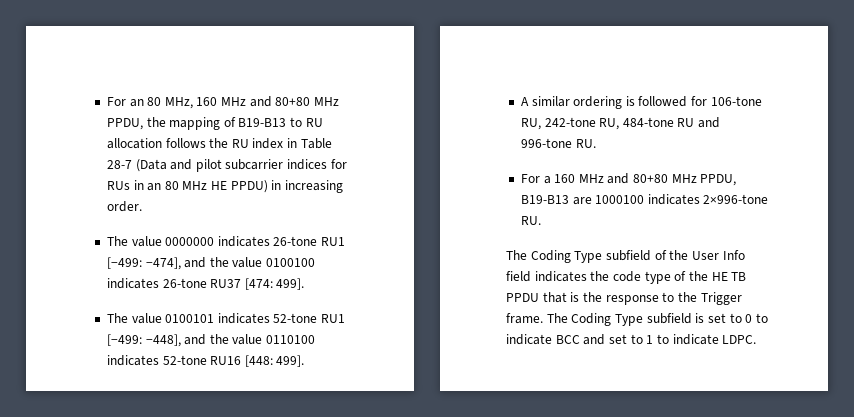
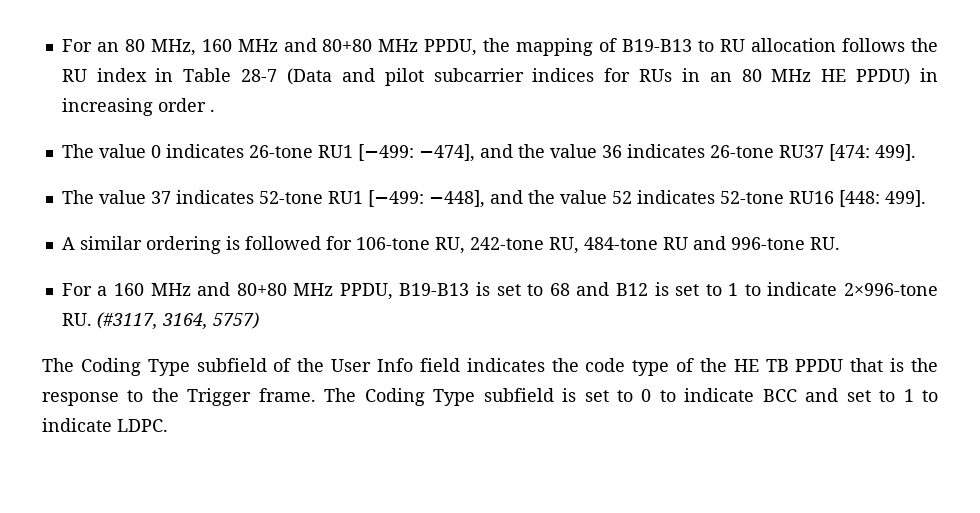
- For an 80 MHz, 160 MHz and 80+80 MHz PPDU, the mapping of B19-B13 to RU allocation follows the RU index in Table 28-7 (Data and pilot subcarrier indices for RUs in an 80 MHz HE PPDU) in increasing order.
- The value 0000000 indicates 26-tone RU1 [−499: −474], and the value 0100100 indicates 26-tone RU37 [474: 499].
+ For an 80 MHz, 160 MHz and 80+80 MHz PPDU, the mapping of B19-B13 to RU allocation follows the RU index in Table 28-7 (Data and pilot subcarrier indices for RUs in an 80 MHz HE PPDU) in increasing order .
+ The value 0 indicates 26-tone RU1 [−499: −474], and the value 36 indicates 26-tone RU37 [474: 499].
- The value 0100101 indicates 52-tone RU1 [−499: −448], and the value 0110100 indicates 52-tone RU16 [448: 499].
+ The value 37 indicates 52-tone RU1 [−499: −448], and the value 52 indicates 52-tone RU16 [448: 499].
- For a 160 MHz and 80+80 MHz PPDU, B19-B13 are 1000100 indicates 2×996-tone RU.
+ For a 160 MHz and 80+80 MHz PPDU, B19-B13 is set to 68 and B12 is set to 1 to indicate 2×996-tone RU. (#3117, 3164, 5757)

